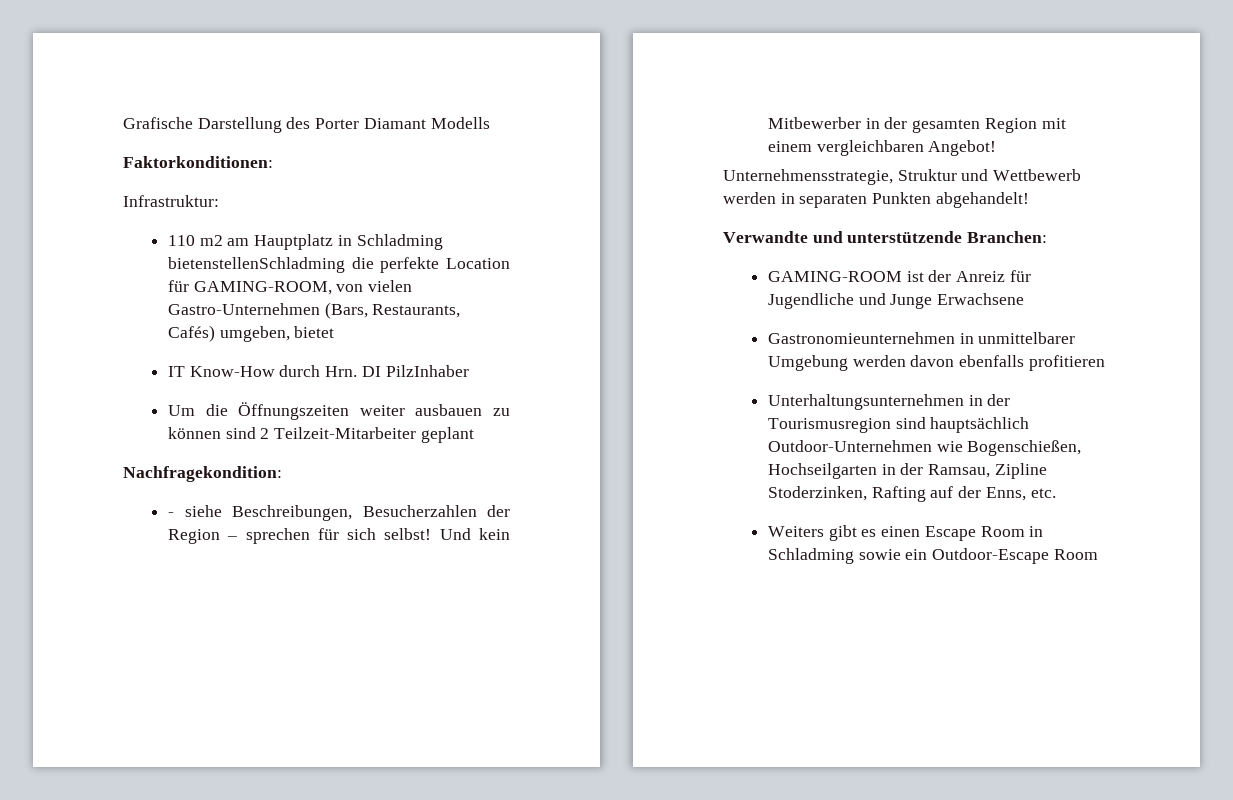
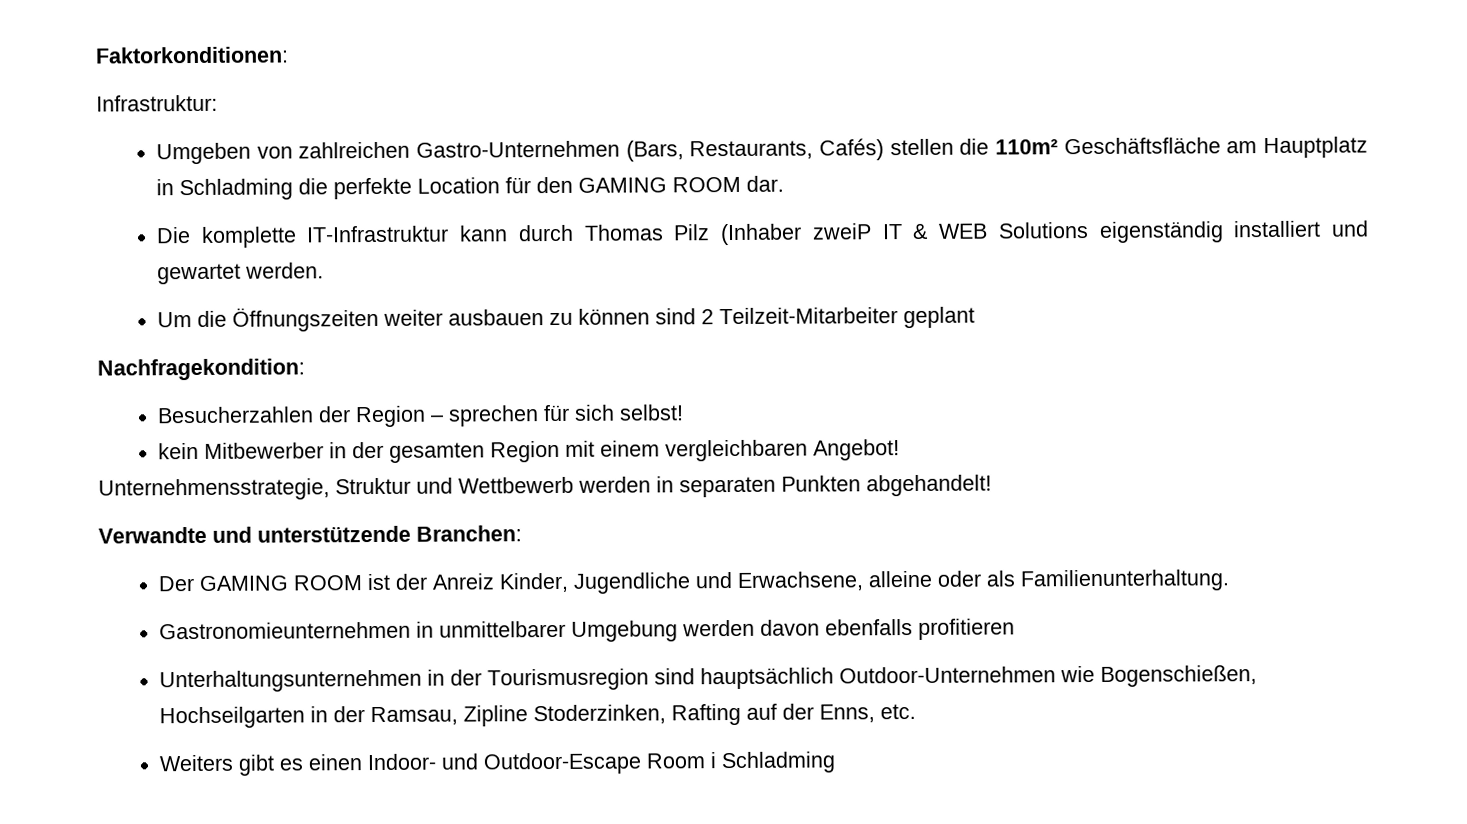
- Grafische Darstellung des Porter Diamant Modells
  Faktorkonditionen:
  Infrastruktur:
- 110 m2 am Hauptplatz in Schladming bietenstellenSchladming die perfekte Location für GAMING-ROOM, von vielen Gastro-Unternehmen (Bars, Restaurants, Cafés) umgeben, bietet
- IT Know-How durch Hrn. DI PilzInhaber
+ Umgeben von zahlreichen Gastro-Unternehmen (Bars, Restaurants, Cafés) stellen die 110m² Geschäftsfläche am Hauptplatz in Schladming die perfekte Location für den GAMING ROOM dar.
+ Die komplette IT-Infrastruktur kann durch Thomas Pilz (Inhaber zweiP IT & WEB Solutions eigenständig installiert und gewartet werden.
- - siehe Beschreibungen, Besucherzahlen der Region – sprechen für sich selbst! Und kein Mitbewerber in der gesamten Region mit einem vergleichbaren Angebot!
+ Besucherzahlen der Region – sprechen für sich selbst!
+ kein Mitbewerber in der gesamten Region mit einem vergleichbaren Angebot!
- GAMING-ROOM ist der Anreiz für Jugendliche und Junge Erwachsene
+ Der GAMING ROOM ist der Anreiz Kinder, Jugendliche und Erwachsene, alleine oder als Familienunterhaltung.
- Weiters gibt es einen Escape Room in Schladming sowie ein Outdoor-Escape Room
+ Weiters gibt es einen Indoor- und Outdoor-Escape Room i Schladming

